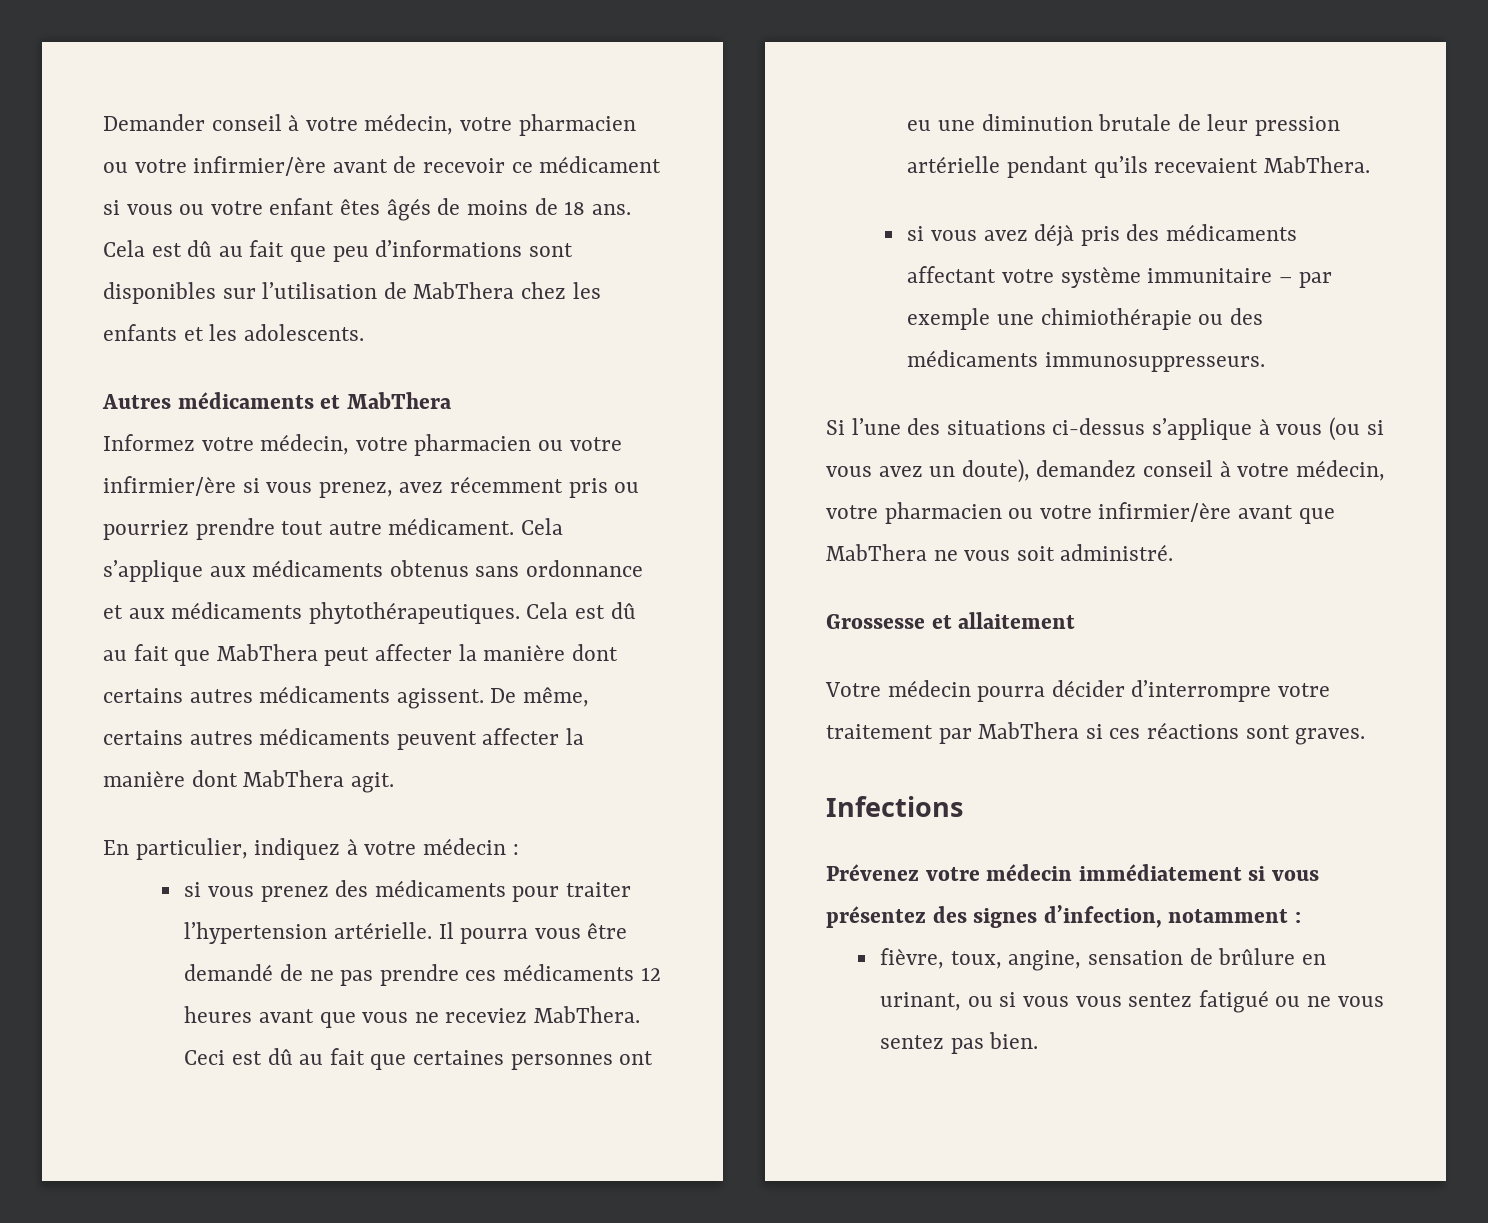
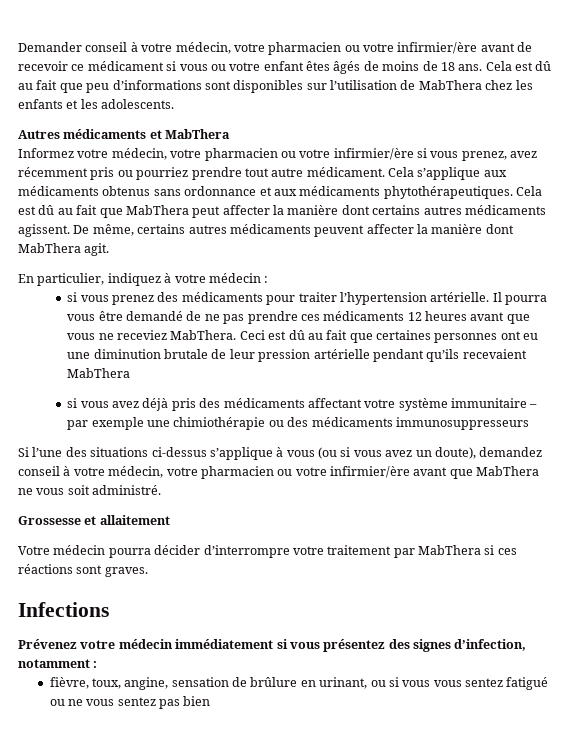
- Ceci est dû au fait que certaines personnes ont eu une diminution brutale de leur pression artérielle pendant qu’ils recevaient MabThera.
+ Ceci est dû au fait que certaines personnes ont eu une diminution brutale de leur pression artérielle pendant qu’ils recevaient MabThera
- si vous avez déjà pris des médicaments affectant votre système immunitaire – par exemple une chimiothérapie ou des médicaments immunosuppresseurs.
+ si vous avez déjà pris des médicaments affectant votre système immunitaire – par exemple une chimiothérapie ou des médicaments immunosuppresseurs
- fièvre, toux, angine, sensation de brûlure en urinant, ou si vous vous sentez fatigué ou ne vous sentez pas bien.
+ fièvre, toux, angine, sensation de brûlure en urinant, ou si vous vous sentez fatigué ou ne vous sentez pas bien

